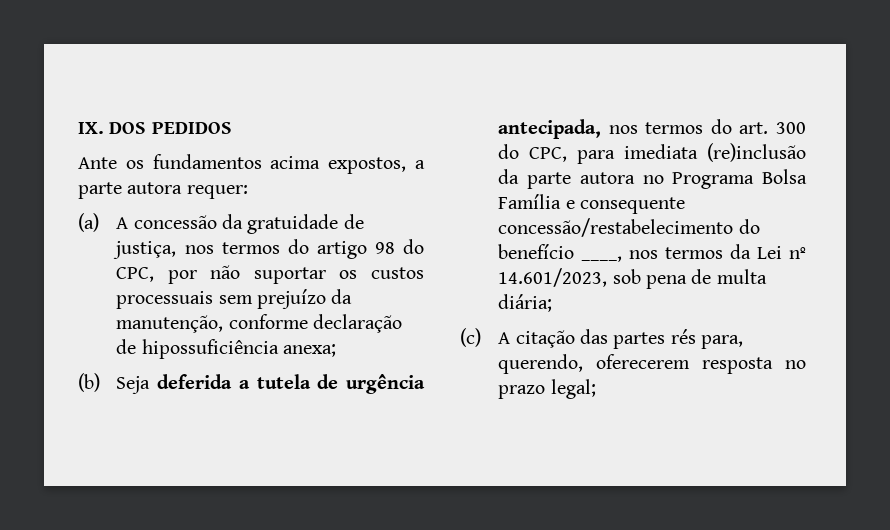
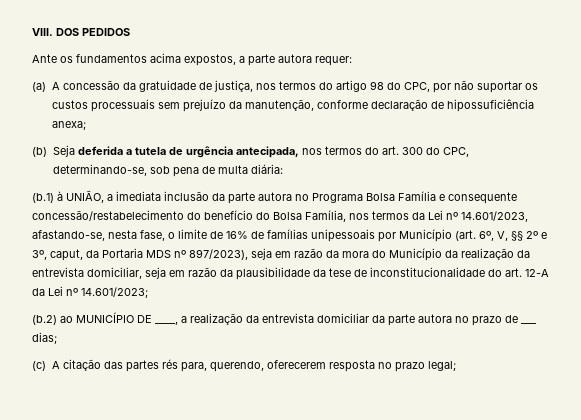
- IX. DOS PEDIDOS
+ VIII. DOS PEDIDOS
- (b) Seja deferida a tutela de urgência antecipada, nos termos do art. 300 do CPC, para imediata (re)inclusão da parte autora no Programa Bolsa Família e consequente concessão/restabelecimento do benefício ____, nos termos da Lei nº 14.601/2023, sob pena de multa diária;
+ (b) Seja deferida a tutela de urgência antecipada, nos termos do art. 300 do CPC, determinando-se, sob pena de multa diária:
+ (b.1) à UNIÃO, a imediata inclusão da parte autora no Programa Bolsa Família e consequente concessão/restabelecimento do benefício do Bolsa Família, nos termos da Lei nº 14.601/2023, afastando-se, nesta fase, o limite de 16% de famílias unipessoais por Município (art. 6º, V, §§ 2º e 3º, caput, da Portaria MDS nº 897/2023), seja em razão da mora do Município da realização da entrevista domiciliar, seja em razão da plausibilidade da tese de inconstitucionalidade do art. 12-A da Lei nº 14.601/2023;
+ (b.2) ao MUNICÍPIO DE ____, a realização da entrevista domiciliar da parte autora no prazo de ___ dias;

